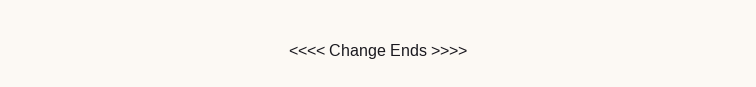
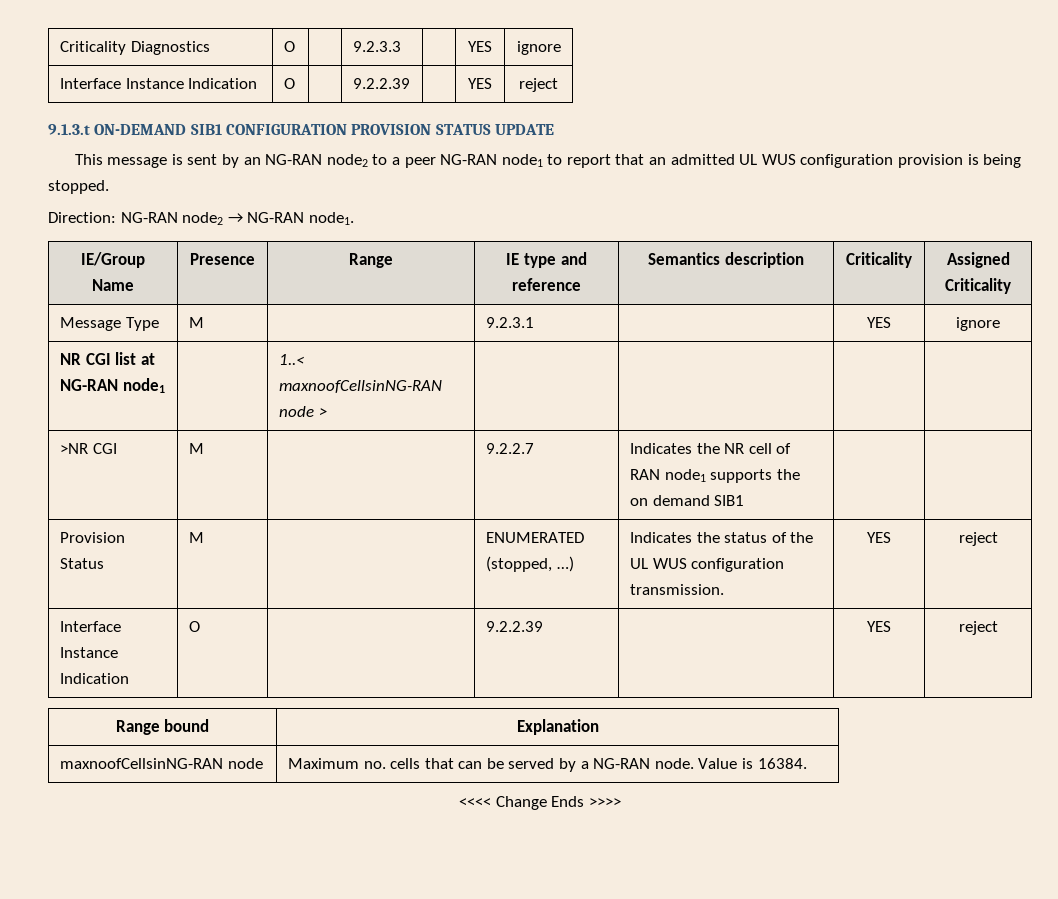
+ Criticality Diagnostics | O | | 9.2.3.3 | | YES | ignore
+ Interface Instance Indication | O | | 9.2.2.39 | | YES | reject
+ 9.1.3.t ON-DEMAND SIB1 CONFIGURATION PROVISION STATUS UPDATE
+ This message is sent by an NG-RAN node2 to a peer NG-RAN node1 to report that an admitted UL WUS configuration provision is being stopped.
+ Direction: NG-RAN node2 → NG-RAN node1.
+ IE/Group Name | Presence | Range | IE type and reference | Semantics description | Criticality | Assigned Criticality
+ Message Type | M | | 9.2.3.1 | | YES | ignore
+ NR CGI list at NG-RAN node1 | | 1..< maxnoofCellsinNG-RAN node > | | | |
+ >NR CGI | M | | 9.2.2.7 | Indicates the NR cell of RAN node1 supports the on demand SIB1 | |
+ Provision Status | M | | ENUMERATED (stopped, …) | Indicates the status of the UL WUS configuration transmission. | YES | reject
+ Interface Instance Indication | O | | 9.2.2.39 | | YES | reject
+ Range bound | Explanation
+ maxnoofCellsinNG-RAN node | Maximum no. cells that can be served by a NG-RAN node. Value is 16384.

